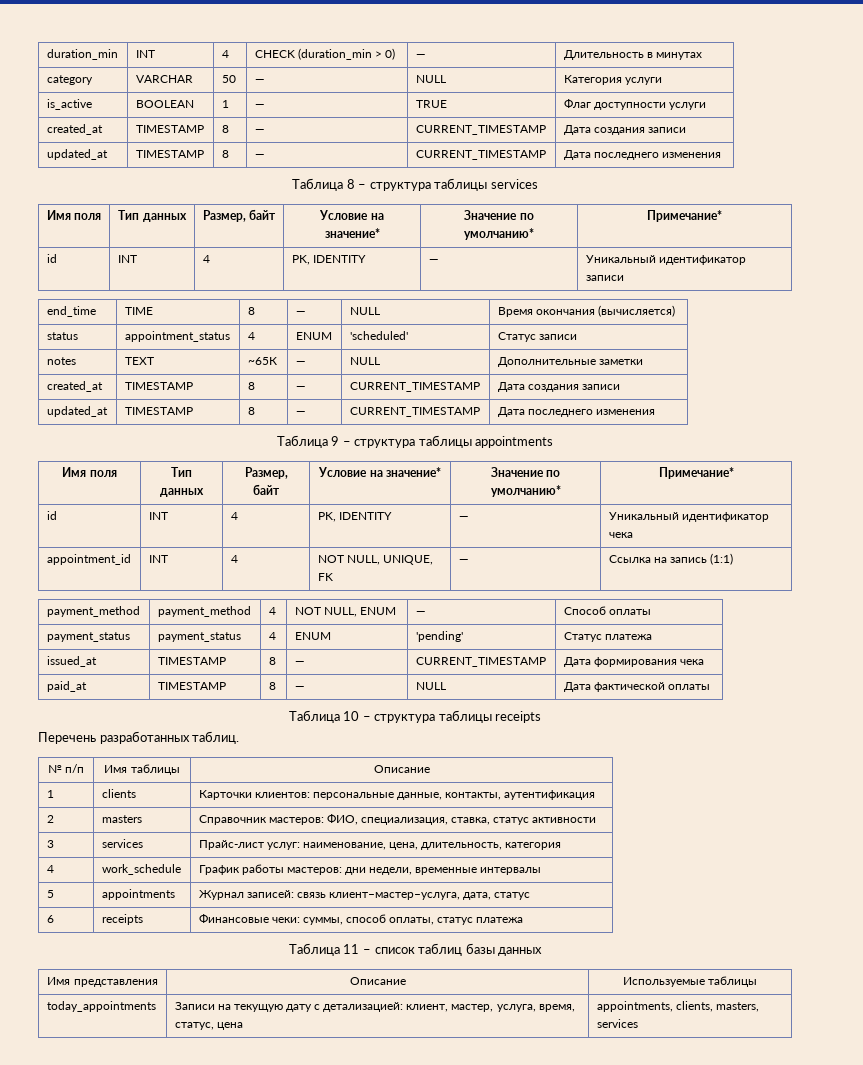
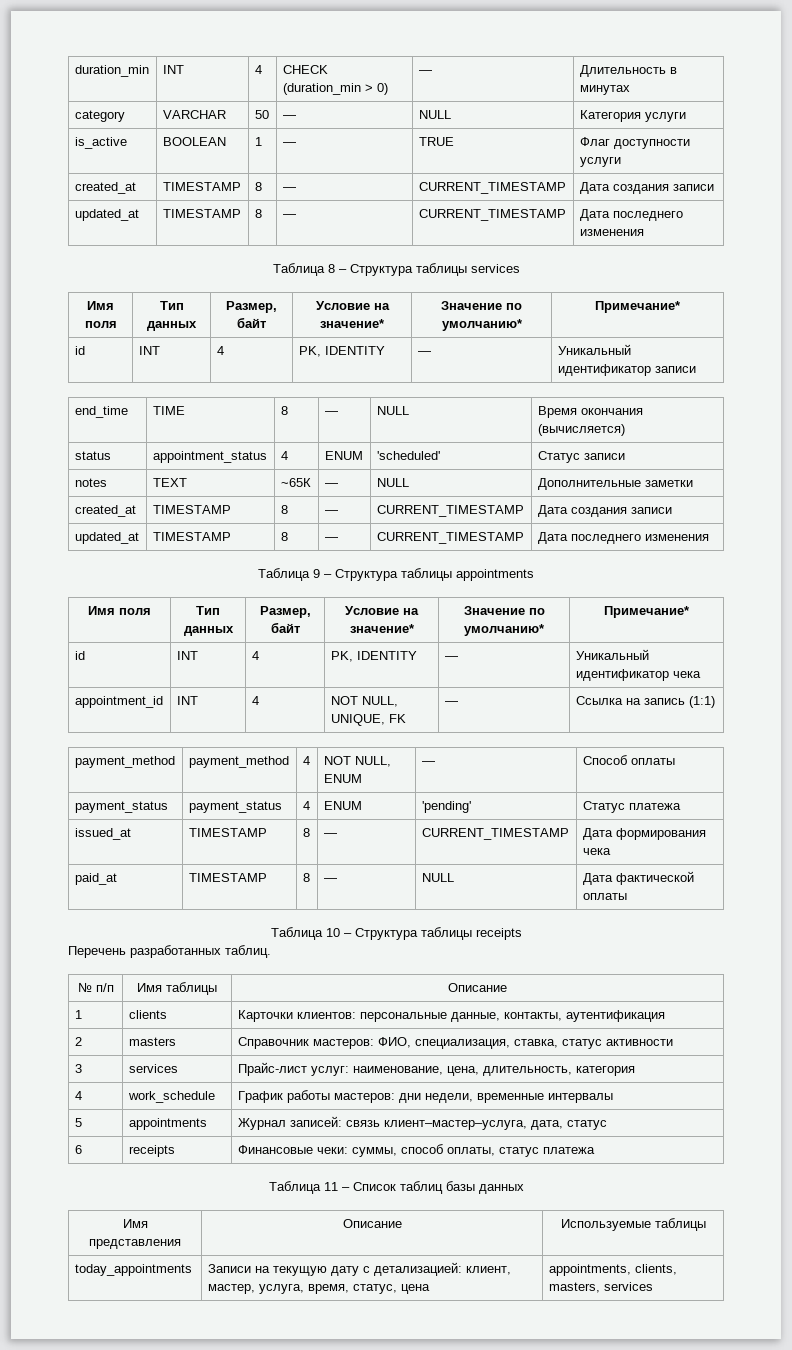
- Таблица 8 – структура таблицы services
+ Таблица 8 – Структура таблицы services
- Таблица 9 – структура таблицы appointments
+ Таблица 9 – Структура таблицы appointments
- Таблица 10 – структура таблицы receipts
+ Таблица 10 – Структура таблицы receipts
- Таблица 11 – список таблиц базы данных
+ Таблица 11 – Список таблиц базы данных

